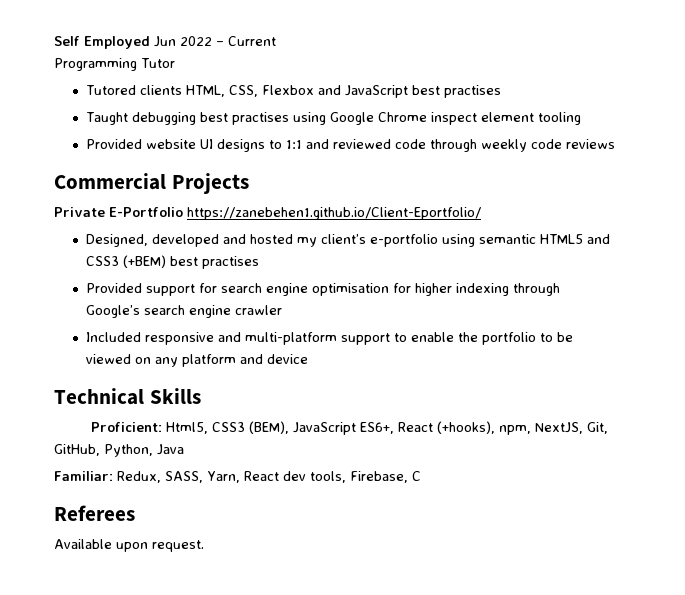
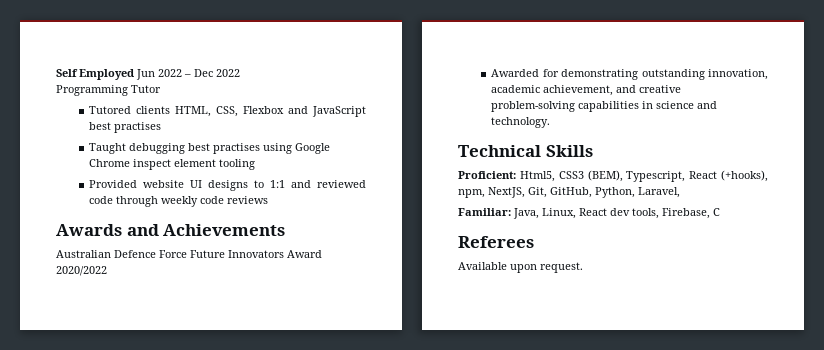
- Self Employed Jun 2022 – Current
+ Self Employed Jun 2022 – Dec 2022
- Commercial Projects
- Private E-Portfolio https://zanebehen1.github.io/Client-Eportfolio/
- Designed, developed and hosted my client’s e-portfolio using semantic HTML5 and CSS3 (+BEM) best practises
- Provided support for search engine optimisation for higher indexing through Google’s search engine crawler
- Included responsive and multi-platform support to enable the portfolio to be viewed on any platform and device
+ Awards and Achievements
+ Australian Defence Force Future Innovators Award 2020/2022
+ Awarded for demonstrating outstanding innovation, academic achievement, and creative problem-solving capabilities in science and technology.
- Proficient: Html5, CSS3 (BEM), JavaScript ES6+, React (+hooks), npm, NextJS, Git, GitHub, Python, Java
+ Proficient: Html5, CSS3 (BEM), Typescript, React (+hooks), npm, NextJS, Git, GitHub, Python, Laravel,
- Familiar: Redux, SASS, Yarn, React dev tools, Firebase, C
+ Familiar: Java, Linux, React dev tools, Firebase, C

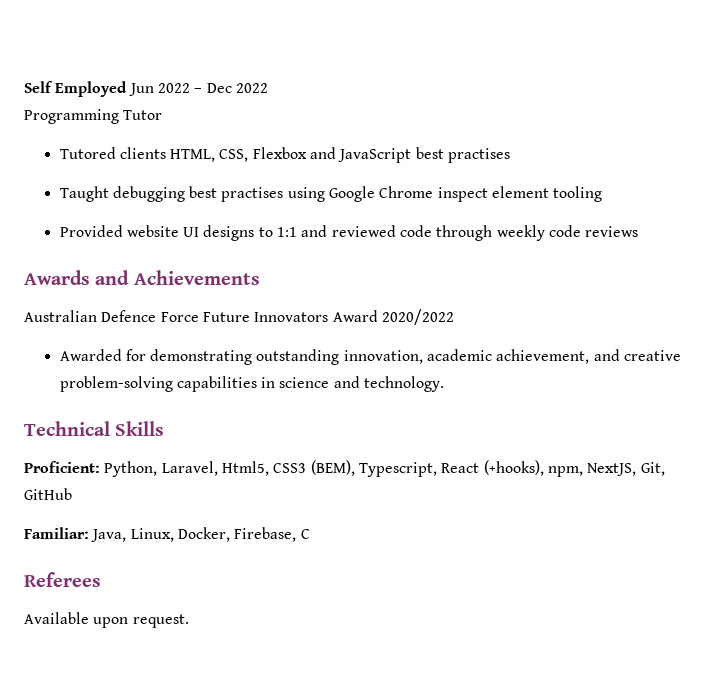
- Proficient: Html5, CSS3 (BEM), Typescript, React (+hooks), npm, NextJS, Git, GitHub, Python, Laravel,
+ Proficient: Python, Laravel, Html5, CSS3 (BEM), Typescript, React (+hooks), npm, NextJS, Git, GitHub
- Familiar: Java, Linux, React dev tools, Firebase, C
+ Familiar: Java, Linux, Docker, Firebase, C

